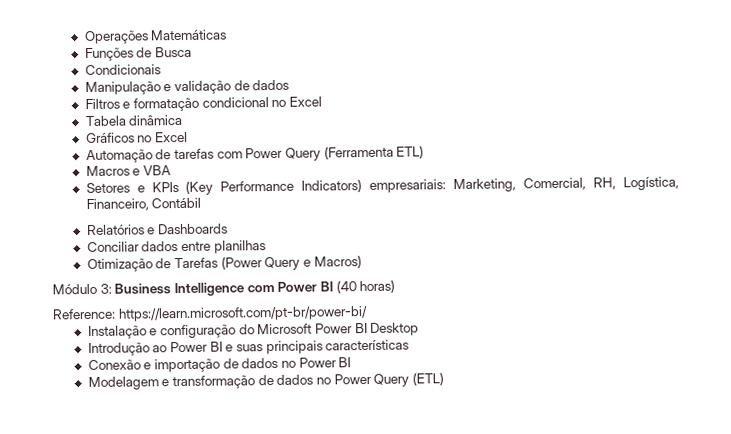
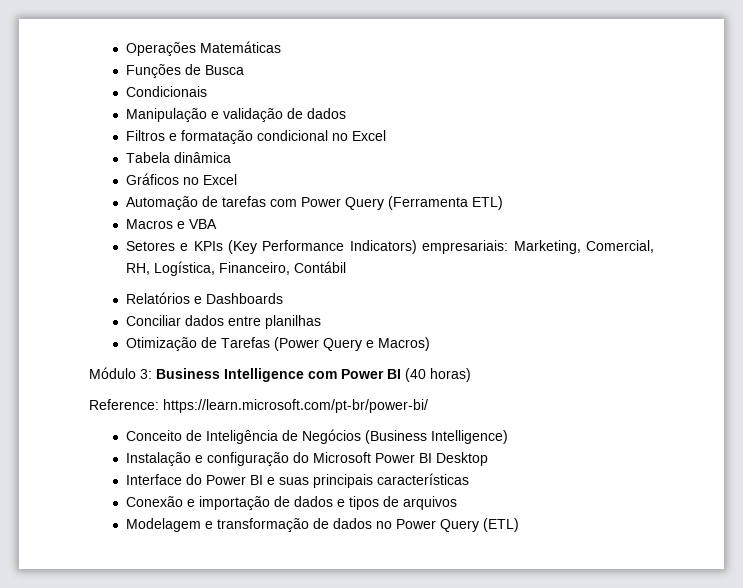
+ Conceito de Inteligência de Negócios (Business Intelligence)
- Introdução ao Power BI e suas principais características
+ Interface do Power BI e suas principais características
- Conexão e importação de dados no Power BI
+ Conexão e importação de dados e tipos de arquivos

